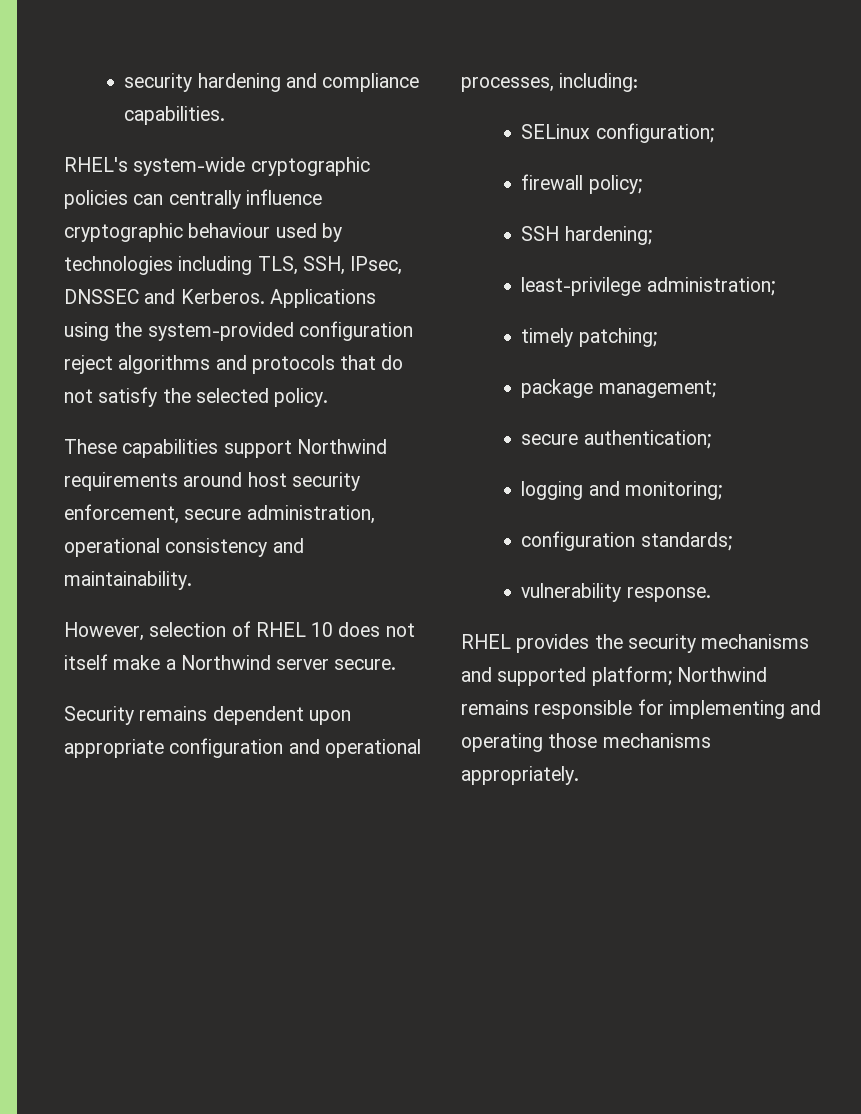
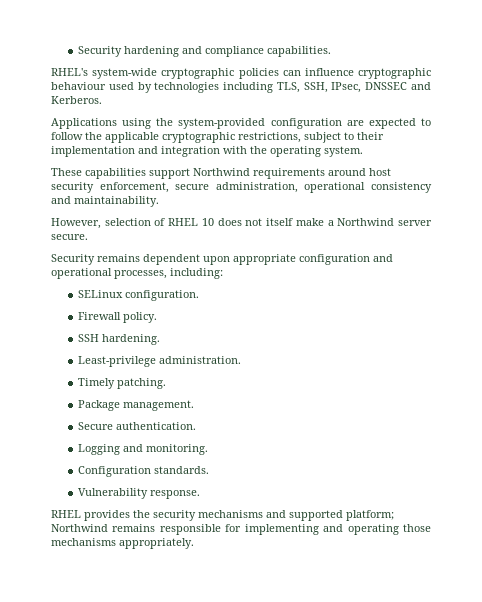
- security hardening and compliance capabilities.
+ Security hardening and compliance capabilities.
- RHEL's system-wide cryptographic policies can centrally influence cryptographic behaviour used by technologies including TLS, SSH, IPsec, DNSSEC and Kerberos. Applications using the system-provided configuration reject algorithms and protocols that do not satisfy the selected policy.
+ RHEL's system-wide cryptographic policies can influence cryptographic behaviour used by technologies including TLS, SSH, IPsec, DNSSEC and Kerberos.
+ Applications using the system-provided configuration are expected to follow the applicable cryptographic restrictions, subject to their implementation and integration with the operating system.
- SELinux configuration;
- firewall policy;
- SSH hardening;
- least-privilege administration;
- timely patching;
- package management;
- secure authentication;
- logging and monitoring;
- configuration standards;
- vulnerability response.
+ SELinux configuration.
+ Firewall policy.
+ SSH hardening.
+ Least-privilege administration.
+ Timely patching.
+ Package management.
+ Secure authentication.
+ Logging and monitoring.
+ Configuration standards.
+ Vulnerability response.

